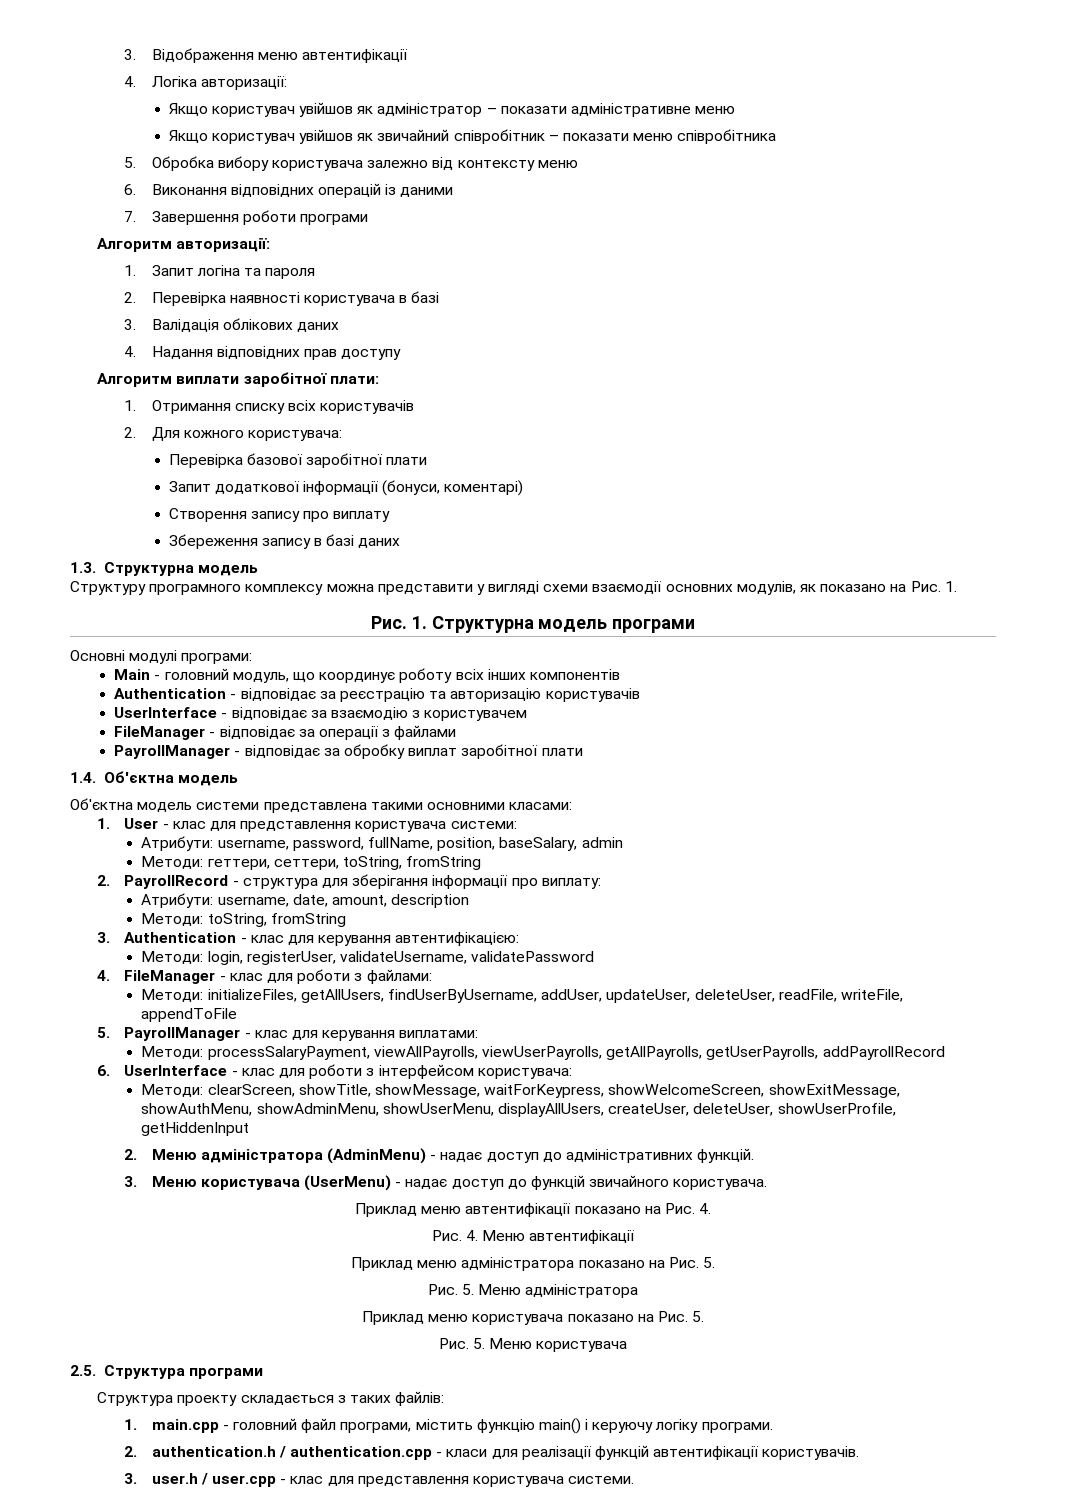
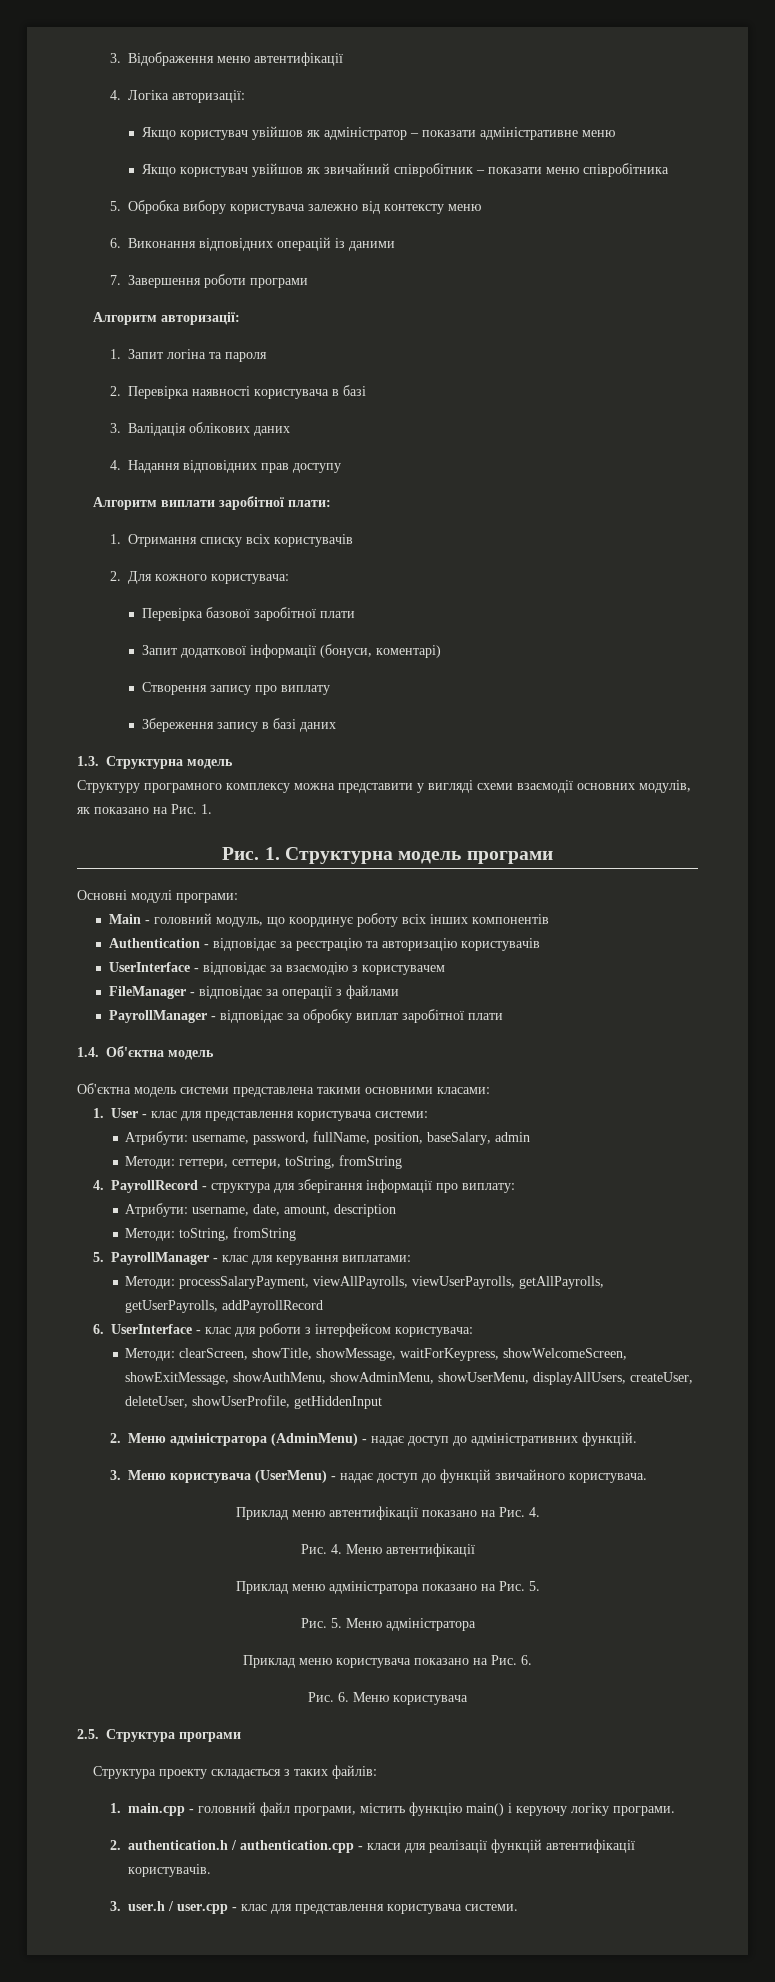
- 2. PayrollRecord - структура для зберігання інформації про виплату:
+ 4. PayrollRecord - структура для зберігання інформації про виплату:
- 3. Authentication - клас для керування автентифікацією:
- Методи: login, registerUser, validateUsername, validatePassword
- 4. FileManager - клас для роботи з файлами:
- Методи: initializeFiles, getAllUsers, findUserByUsername, addUser, updateUser, deleteUser, readFile, writeFile, appendToFile
- Приклад меню користувача показано на Рис. 5.
- Рис. 5. Меню користувача
+ Приклад меню користувача показано на Рис. 6.
+ Рис. 6. Меню користувача

